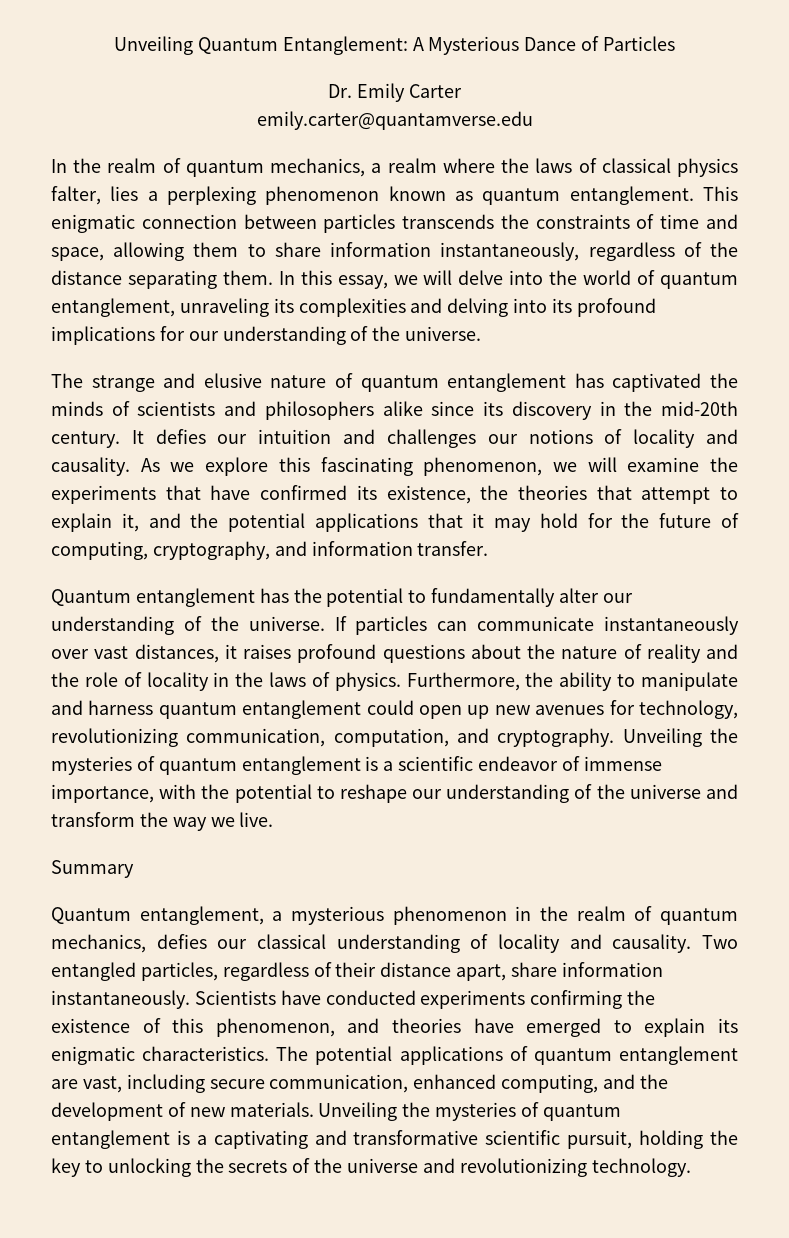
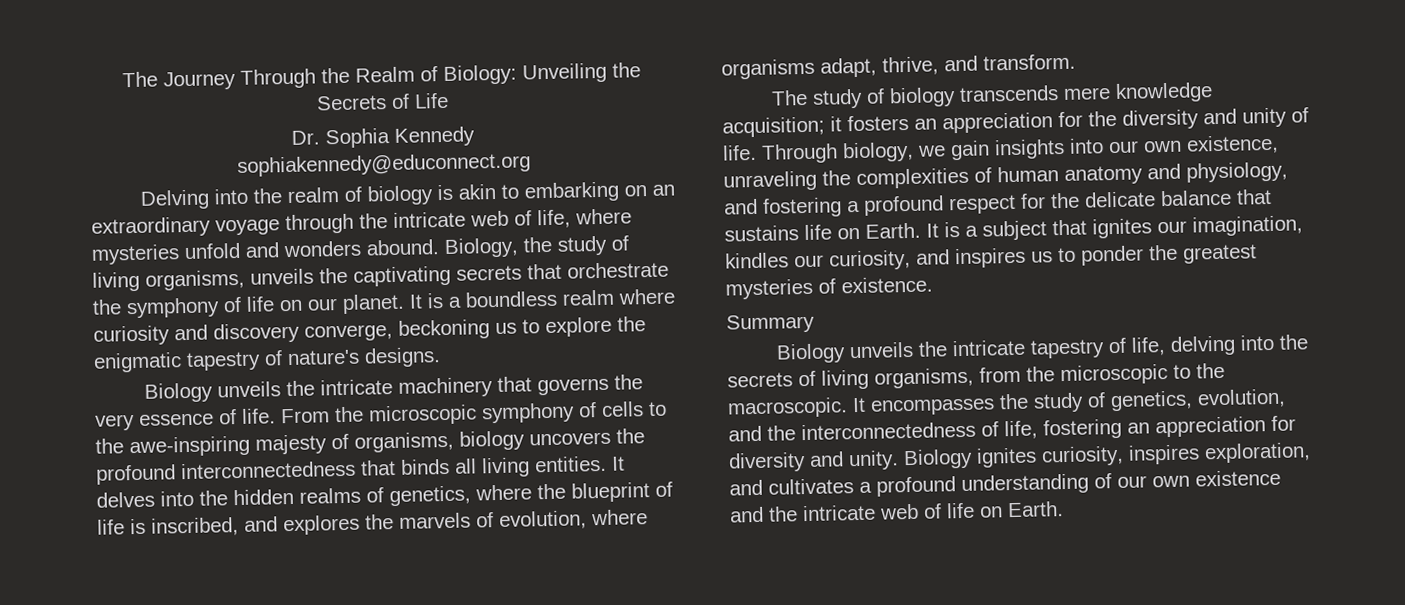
- Unveiling Quantum Entanglement: A Mysterious Dance of Particles
- Dr. Emily Carter
- emily.carter@quantamverse.edu
- In the realm of quantum mechanics, a realm where the laws of classical physics falter, lies a perplexing phenomenon known as quantum entanglement. This enigmatic connection between particles transcends the constraints of time and space, allowing them to share information instantaneously, regardless of the distance separating them. In this essay, we will delve into the world of quantum entanglement, unraveling its complexities and delving into its profound implications for our understanding of the universe.
- The strange and elusive nature of quantum entanglement has captivated the minds of scientists and philosophers alike since its discovery in the mid-20th century. It defies our intuition and challenges our notions of locality and causality. As we explore this fascinating phenomenon, we will examine the experiments that have confirmed its existence, the theories that attempt to explain it, and the potential applications that it may hold for the future of computing, cryptography, and information transfer.
- Quantum entanglement has the potential to fundamentally alter our understanding of the universe. If particles can communicate instantaneously over vast distances, it raises profound questions about the nature of reality and the role of locality in the laws of physics. Furthermore, the ability to manipulate and harness quantum entanglement could open up new avenues for technology, revolutionizing communication, computation, and cryptography. Unveiling the mysteries of quantum entanglement is a scientific endeavor of immense importance, with the potential to reshape our understanding of the universe and transform the way we live.
+ The Journey Through the Realm of Biology: Unveiling the Secrets of Life
+ Dr. Sophia Kennedy
+ sophiakennedy@educonnect.org
+ Delving into the realm of biology is akin to embarking on an extraordinary voyage through the intricate web of life, where mysteries unfold and wonders abound. Biology, the study of living organisms, unveils the captivating secrets that orchestrate the symphony of life on our planet. It is a boundless realm where curiosity and discovery converge, beckoning us to explore the enigmatic tapestry of nature's designs.
+ Biology unveils the intricate machinery that governs the very essence of life. From the microscopic symphony of cells to the awe-inspiring majesty of organisms, biology uncovers the profound interconnectedness that binds all living entities. It delves into the hidden realms of genetics, where the blueprint of life is inscribed, and explores the marvels of evolution, where organisms adapt, thrive, and transform.
+ The study of biology transcends mere knowledge acquisition; it fosters an appreciation for the diversity and unity of life. Through biology, we gain insights into our own existence, unraveling the complexities of human anatomy and physiology, and fostering a profound respect for the delicate balance that sustains life on Earth. It is a subject that ignites our imagination, kindles our curiosity, and inspires us to ponder the greatest mysteries of existence.
  Summary
- Quantum entanglement, a mysterious phenomenon in the realm of quantum mechanics, defies our classical understanding of locality and causality. Two entangled particles, regardless of their distance apart, share information instantaneously. Scientists have conducted experiments confirming the existence of this phenomenon, and theories have emerged to explain its enigmatic characteristics. The potential applications of quantum entanglement are vast, including secure communication, enhanced computing, and the development of new materials. Unveiling the mysteries of quantum entanglement is a captivating and transformative scientific pursuit, holding the key to unlocking the secrets of the universe and revolutionizing technology.
+ Biology unveils the intricate tapestry of life, delving into the secrets of living organisms, from the microscopic to the macroscopic. It encompasses the study of genetics, evolution, and the interconnectedness of life, fostering an appreciation for diversity and unity. Biology ignites curiosity, inspires exploration, and cultivates a profound understanding of our own existence and the intricate web of life on Earth.

